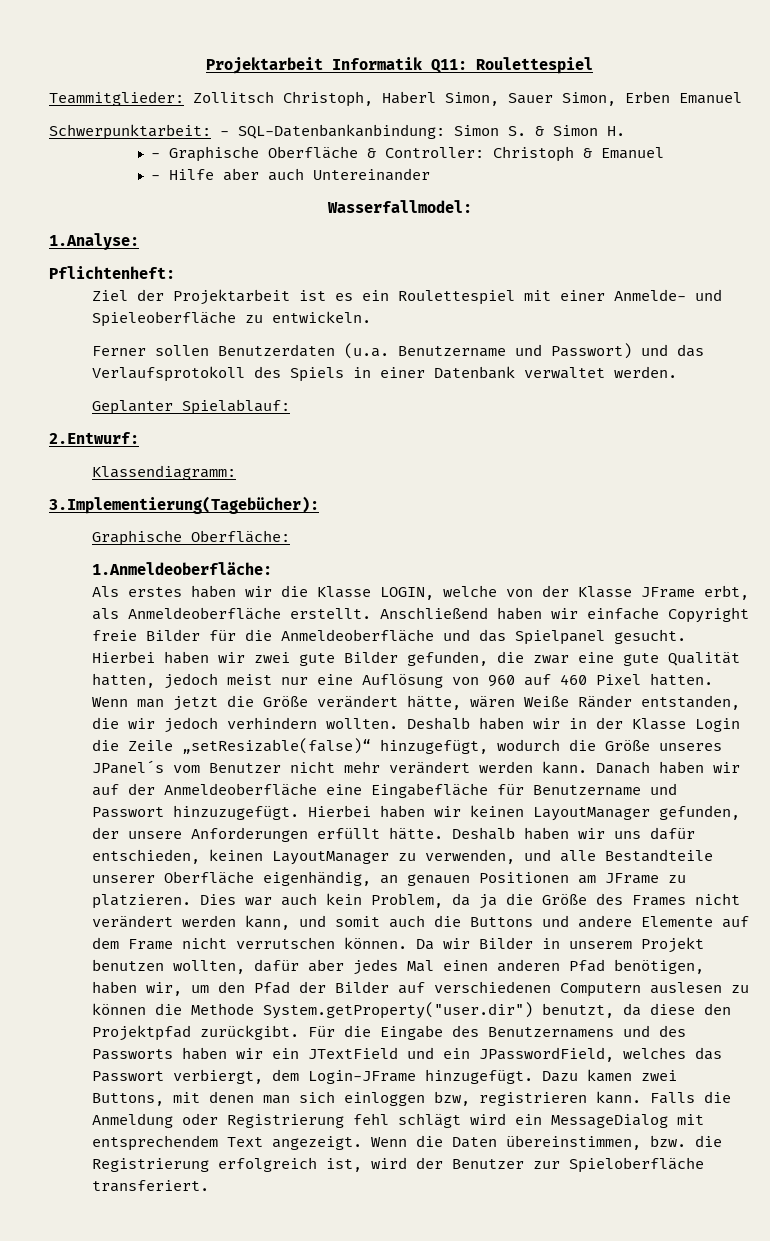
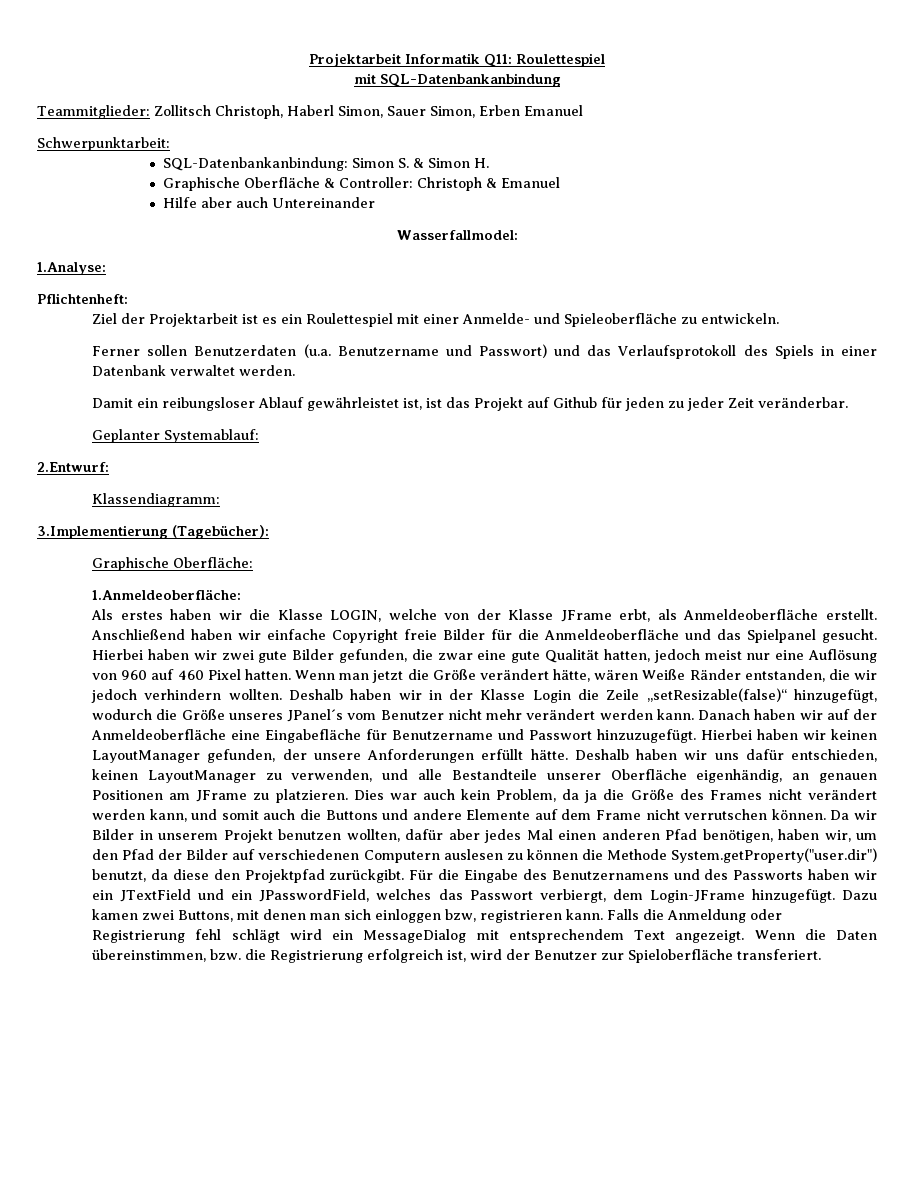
+ mit SQL-Datenbankanbindung
- Schwerpunktarbeit: - SQL-Datenbankanbindung: Simon S. & Simon H.
+ Schwerpunktarbeit:
+ SQL-Datenbankanbindung: Simon S. & Simon H.
- - Graphische Oberfläche & Controller: Christoph & Emanuel
+ Graphische Oberfläche & Controller: Christoph & Emanuel
- - Hilfe aber auch Untereinander
+ Hilfe aber auch Untereinander
+ Damit ein reibungsloser Ablauf gewährleistet ist, ist das Projekt auf Github für jeden zu jeder Zeit veränderbar.
- Geplanter Spielablauf:
+ Geplanter Systemablauf:
- 3.Implementierung(Tagebücher):
+ 3.Implementierung (Tagebücher):

